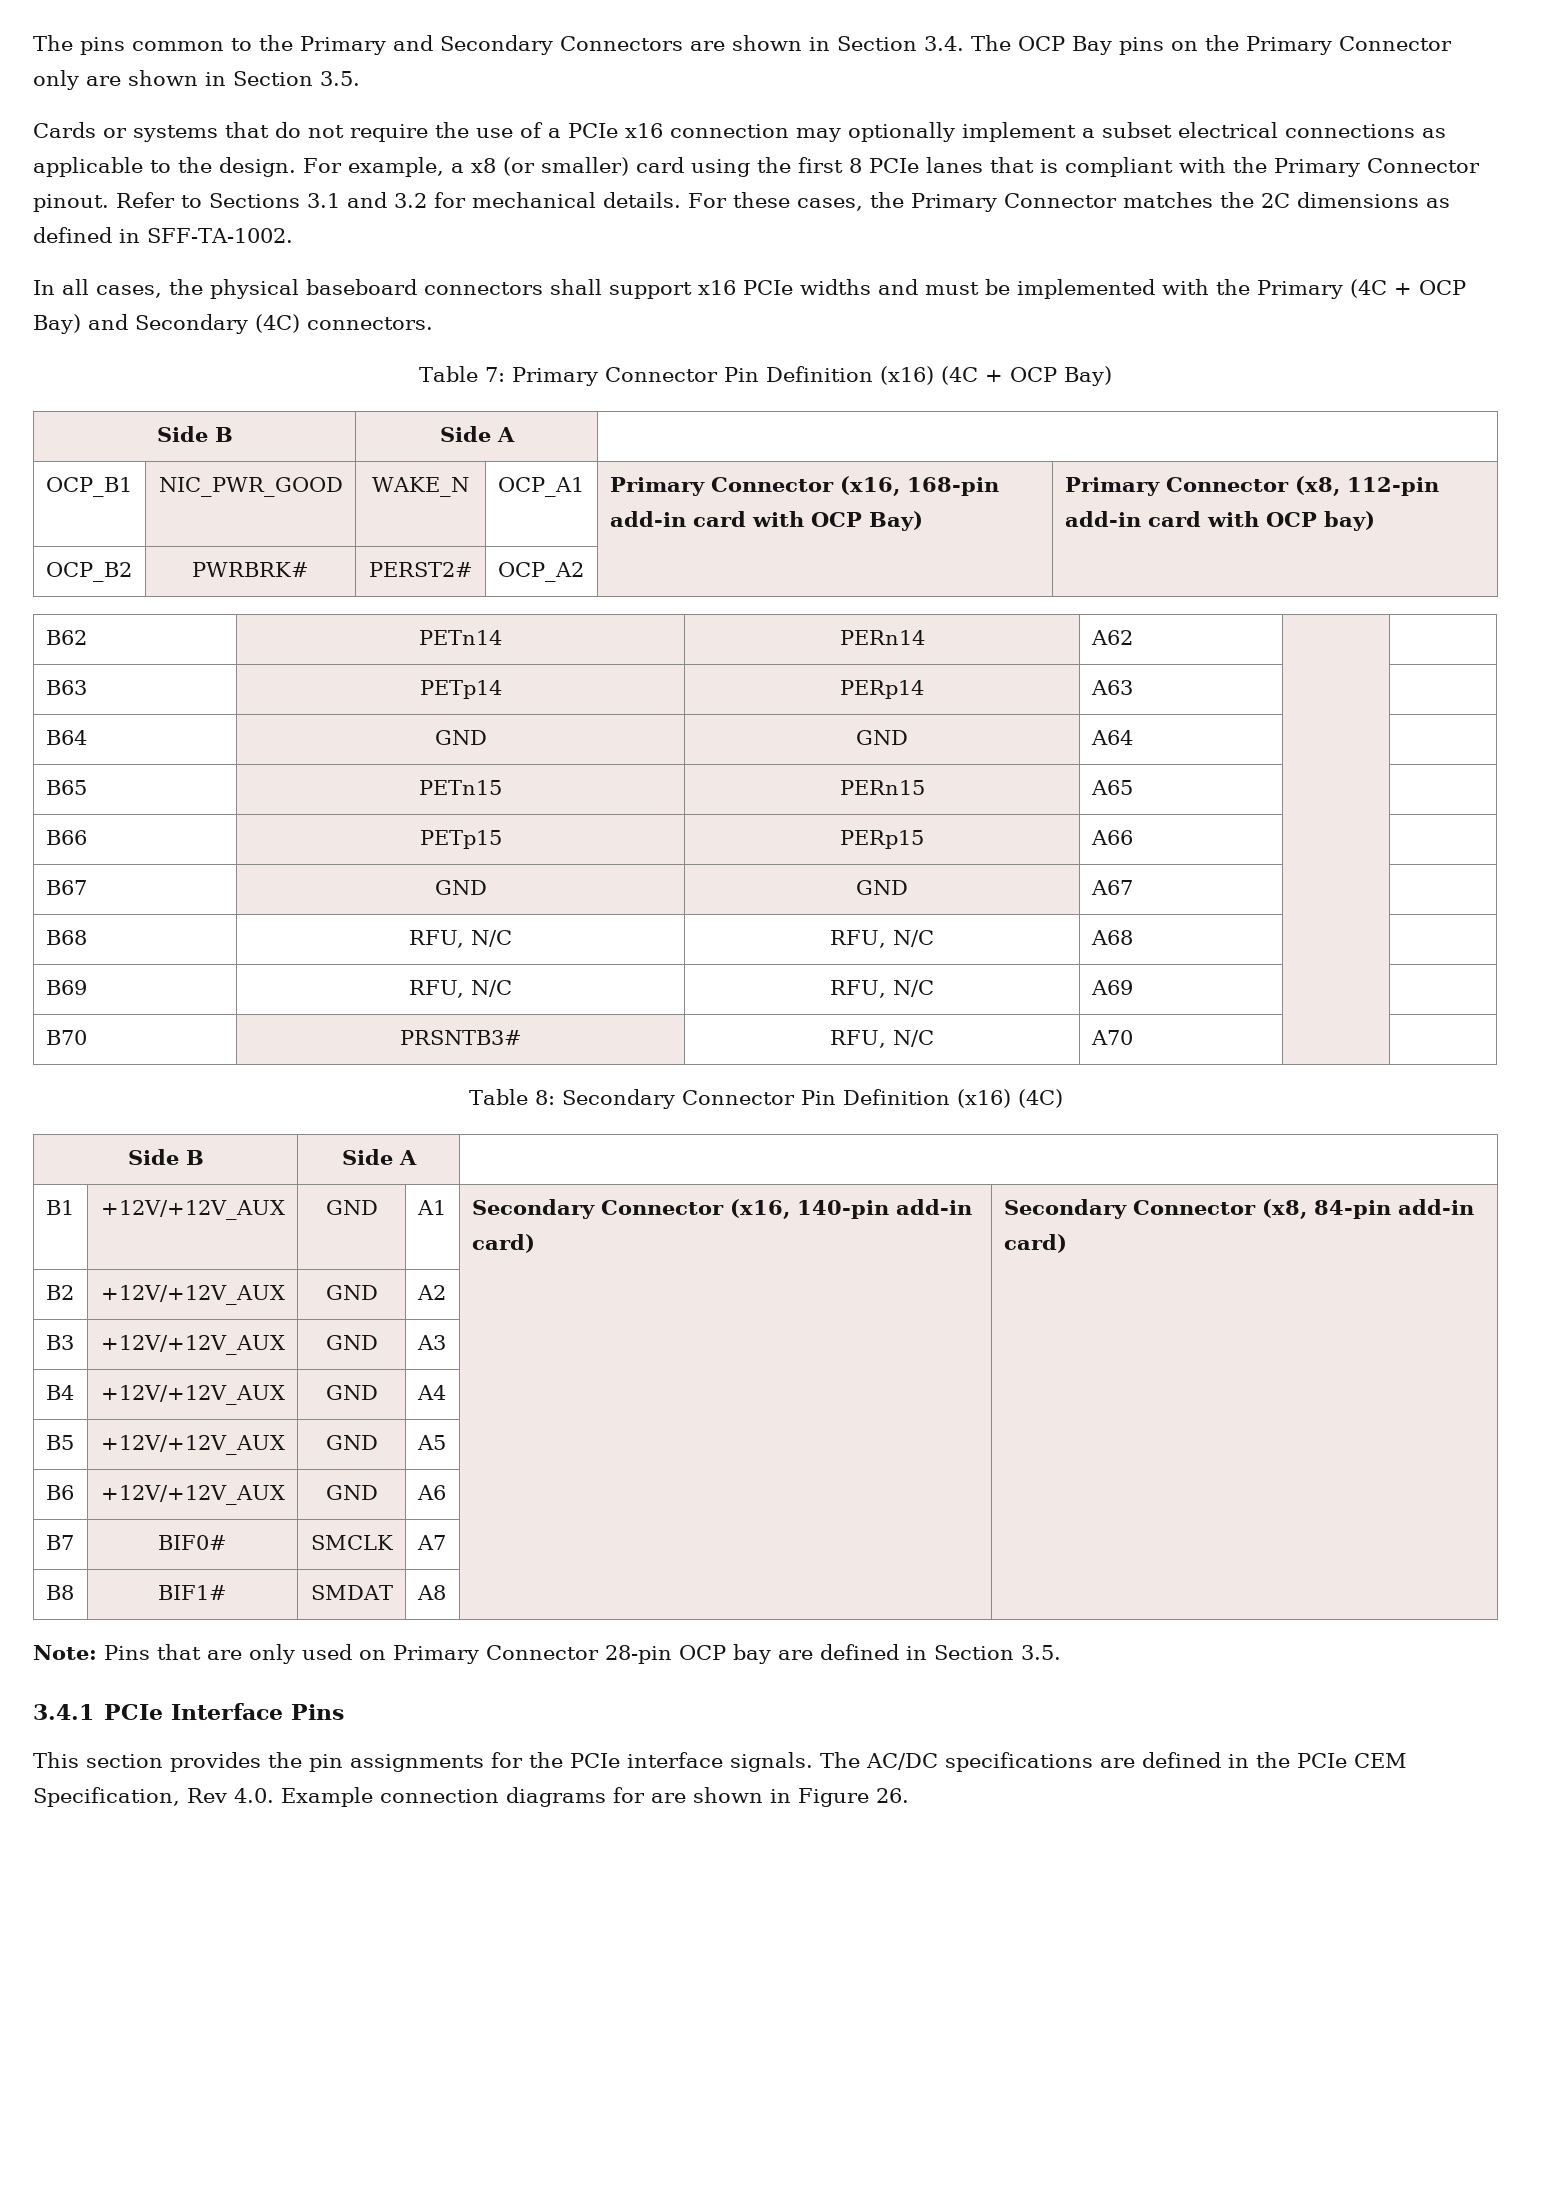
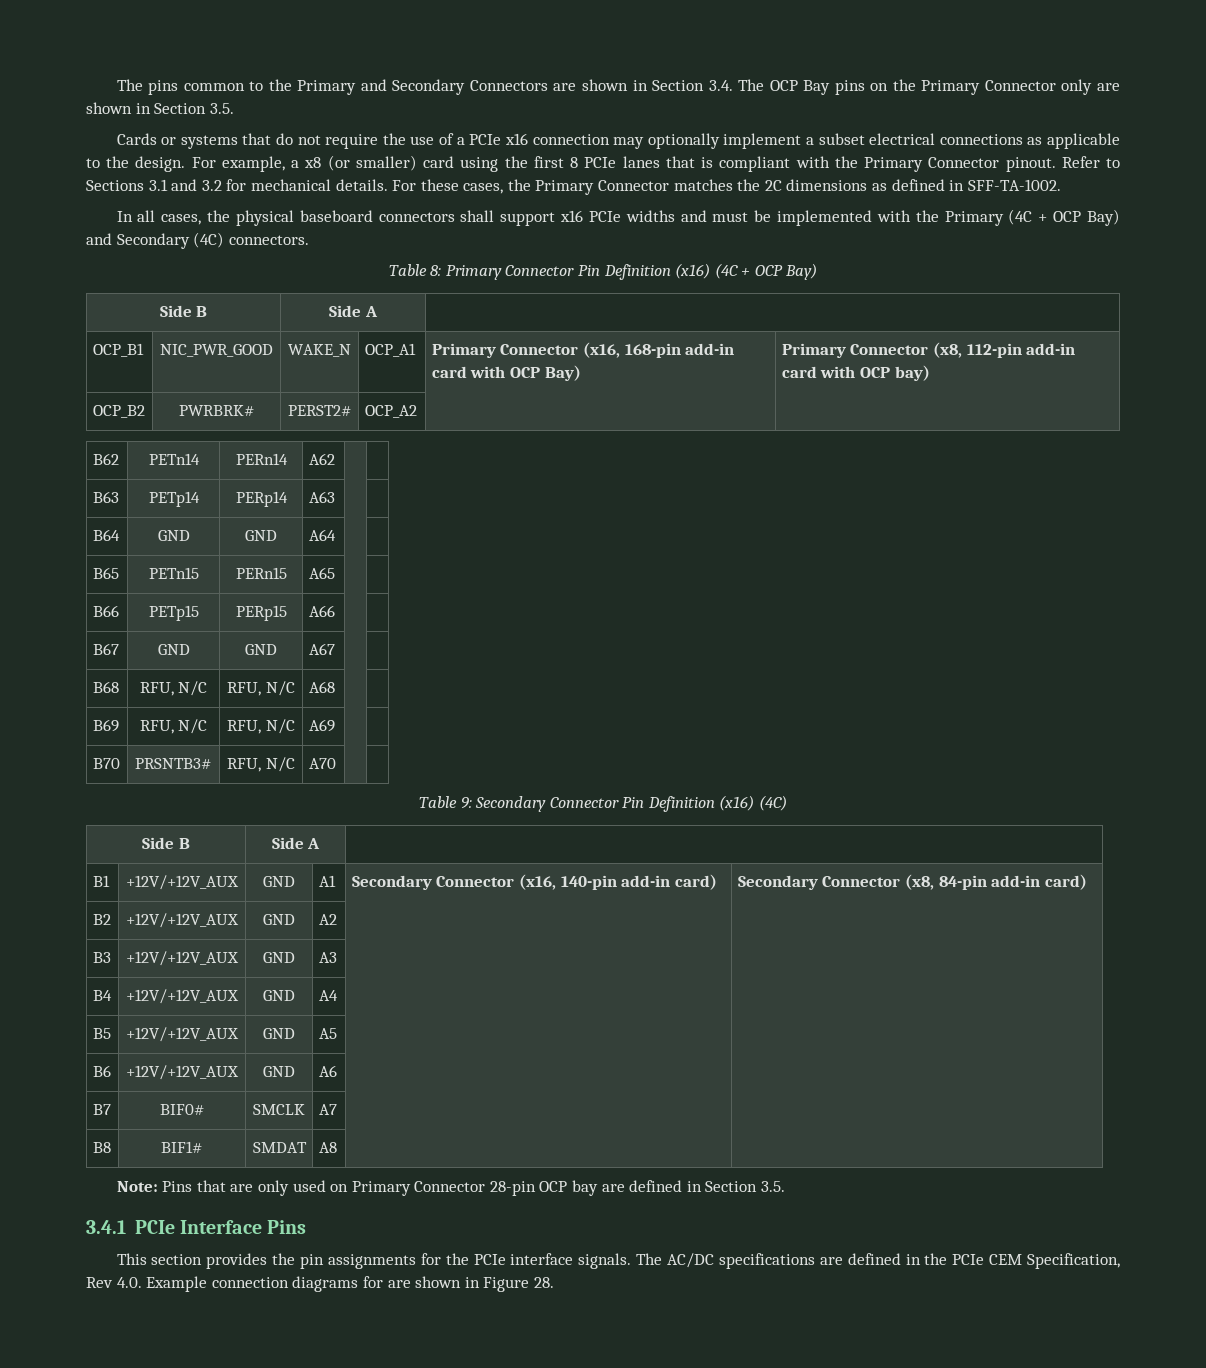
- Table 7: Primary Connector Pin Definition (x16) (4C + OCP Bay)
+ Table 8: Primary Connector Pin Definition (x16) (4C + OCP Bay)
- Table 8: Secondary Connector Pin Definition (x16) (4C)
+ Table 9: Secondary Connector Pin Definition (x16) (4C)
- The AC/DC specifications are defined in the PCIe CEM Specification, Rev 4.0. Example connection diagrams for are shown in Figure 26.
+ The AC/DC specifications are defined in the PCIe CEM Specification, Rev 4.0. Example connection diagrams for are shown in Figure 28.

